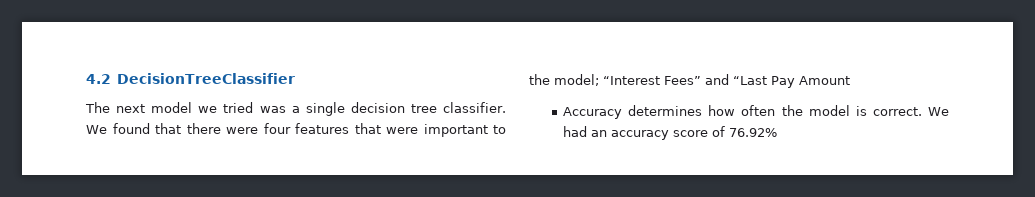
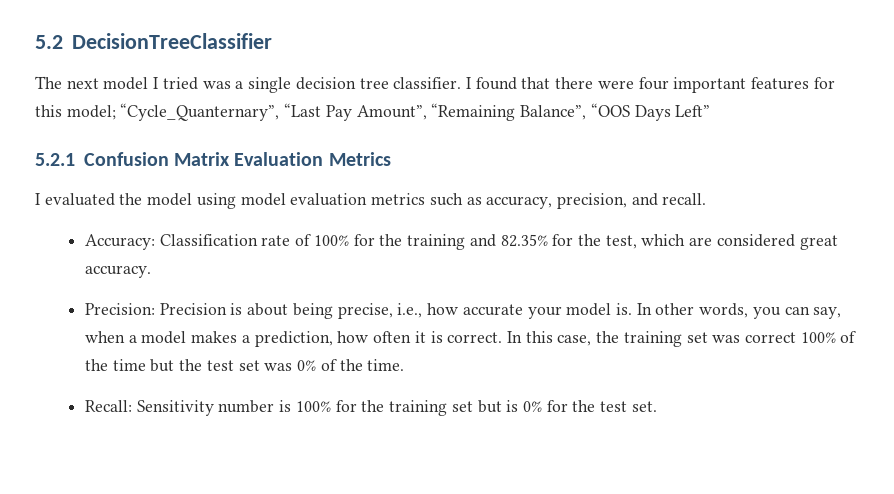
- 4.2 DecisionTreeClassifier
+ 5.2 DecisionTreeClassifier
- The next model we tried was a single decision tree classifier.
+ The next model I tried was a single decision tree classifier.
- We found that there were four features that were important to the model; “Interest Fees” and “Last Pay Amount
- Accuracy determines how often the model is correct. We had an accuracy score of 76.92%
+ I found that there were four important features for this model; “Cycle_Quanternary”, “Last Pay Amount”, “Remaining Balance”, “OOS Days Left”
+ 5.2.1 Confusion Matrix Evaluation Metrics
+ I evaluated the model using model evaluation metrics such as accuracy, precision, and recall.
+ Accuracy: Classification rate of 100% for the training and 82.35% for the test, which are considered great accuracy.
+ Precision: Precision is about being precise, i.e., how accurate your model is. In other words, you can say, when a model makes a prediction, how often it is correct. In this case, the training set was correct 100% of the time but the test set was 0% of the time.
+ Recall: Sensitivity number is 100% for the training set but is 0% for the test set.

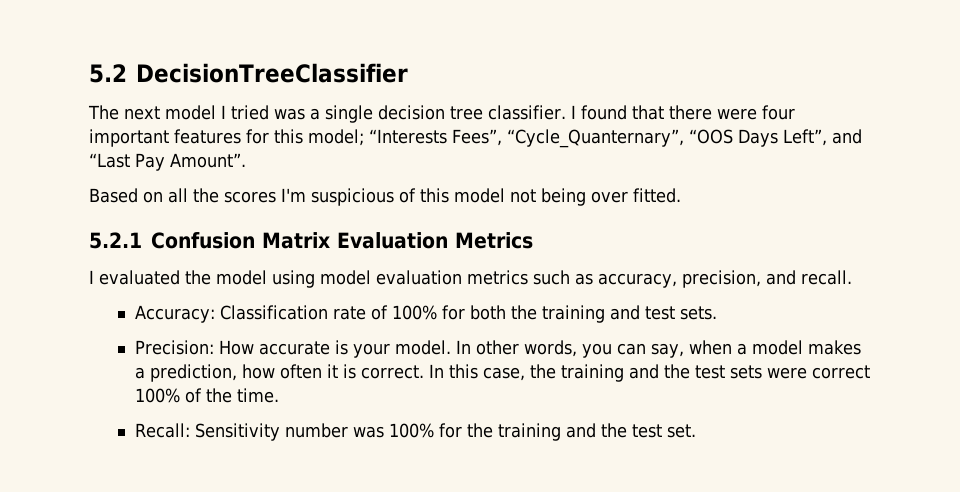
- I found that there were four important features for this model; “Cycle_Quanternary”, “Last Pay Amount”, “Remaining Balance”, “OOS Days Left”
+ I found that there were four important features for this model; “Interests Fees”, “Cycle_Quanternary”, “OOS Days Left”, and “Last Pay Amount”.
+ Based on all the scores I'm suspicious of this model not being over fitted.
- Accuracy: Classification rate of 100% for the training and 82.35% for the test, which are considered great accuracy.
- Precision: Precision is about being precise, i.e., how accurate your model is.
+ Accuracy: Classification rate of 100% for both the training and test sets.
+ Precision: How accurate is your model.
- In this case, the training set was correct 100% of the time but the test set was 0% of the time.
+ In this case, the training and the test sets were correct 100% of the time.
- Recall: Sensitivity number is 100% for the training set but is 0% for the test set.
+ Recall: Sensitivity number was 100% for the training and the test set.

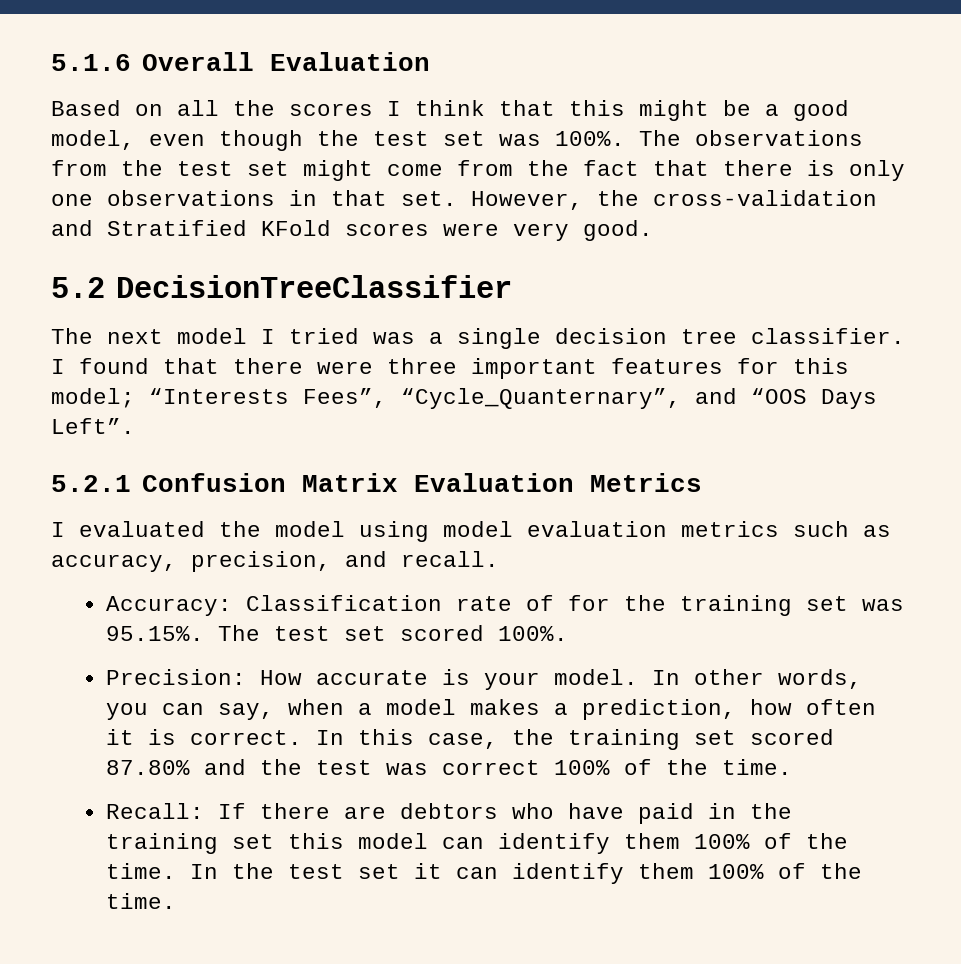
+ 5.1.6 Overall Evaluation
+ Based on all the scores I think that this might be a good model, even though the test set was 100%. The observations from the test set might come from the fact that there is only one observations in that set. However, the cross-validation and Stratified KFold scores were very good.
- I found that there were four important features for this model; “Interests Fees”, “Cycle_Quanternary”, “OOS Days Left”, and “Last Pay Amount”.
- Based on all the scores I'm suspicious of this model not being over fitted.
+ I found that there were three important features for this model; “Interests Fees”, “Cycle_Quanternary”, and “OOS Days Left”.
- Accuracy: Classification rate of 100% for both the training and test sets.
+ Accuracy: Classification rate of for the training set was 95.15%. The test set scored 100%.
- In this case, the training and the test sets were correct 100% of the time.
+ In this case, the training set scored 87.80% and the test was correct 100% of the time.
- Recall: Sensitivity number was 100% for the training and the test set.
+ Recall: If there are debtors who have paid in the training set this model can identify them 100% of the time. In the test set it can identify them 100% of the time.

